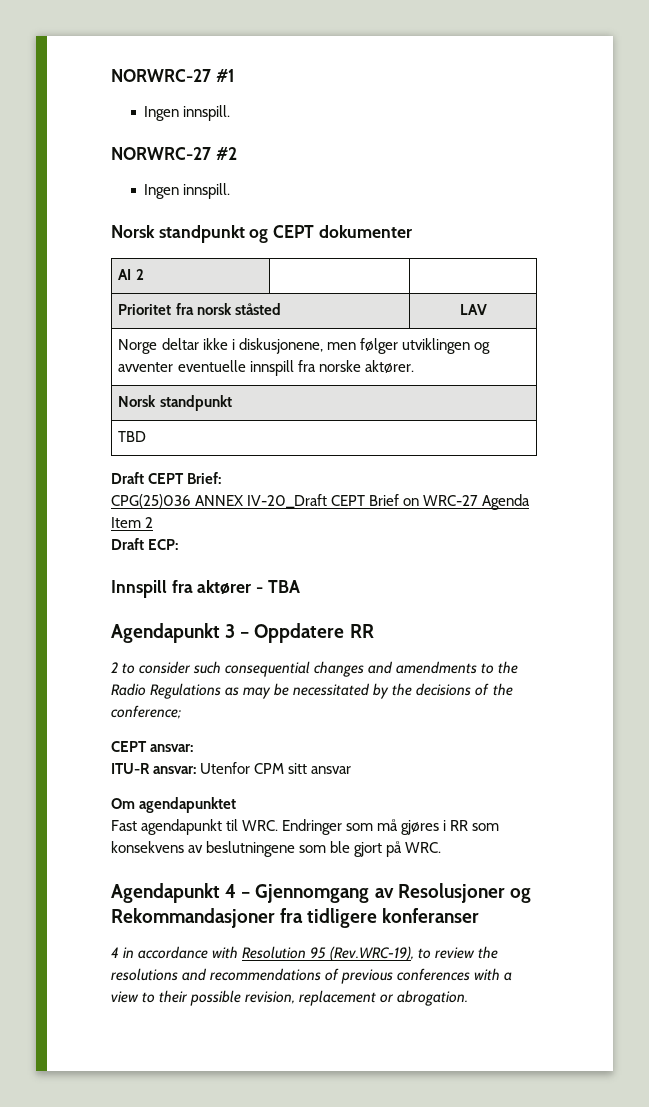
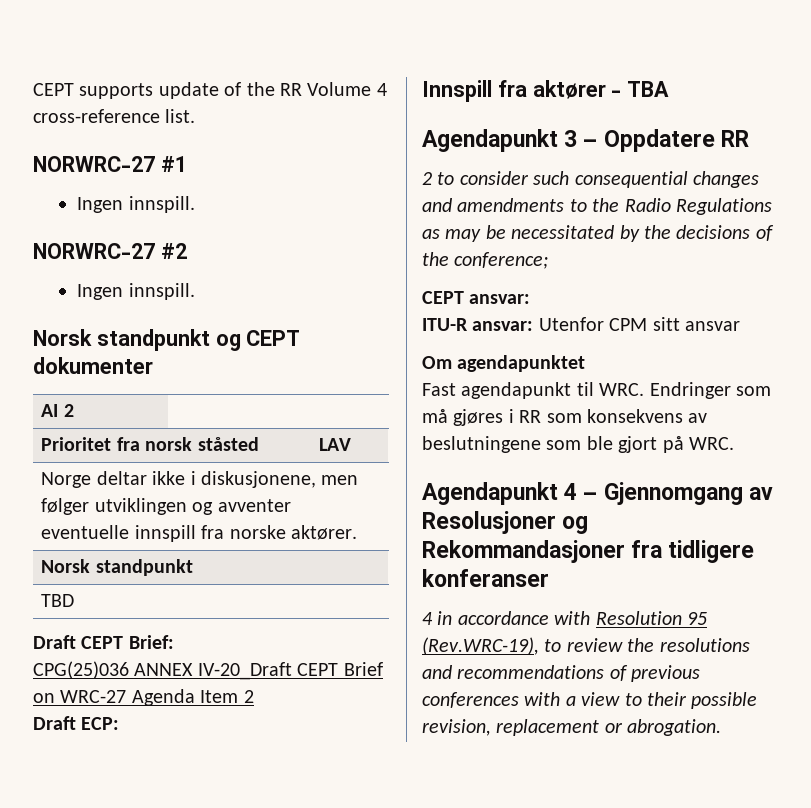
+ CEPT supports update of the RR Volume 4 cross-reference list.

